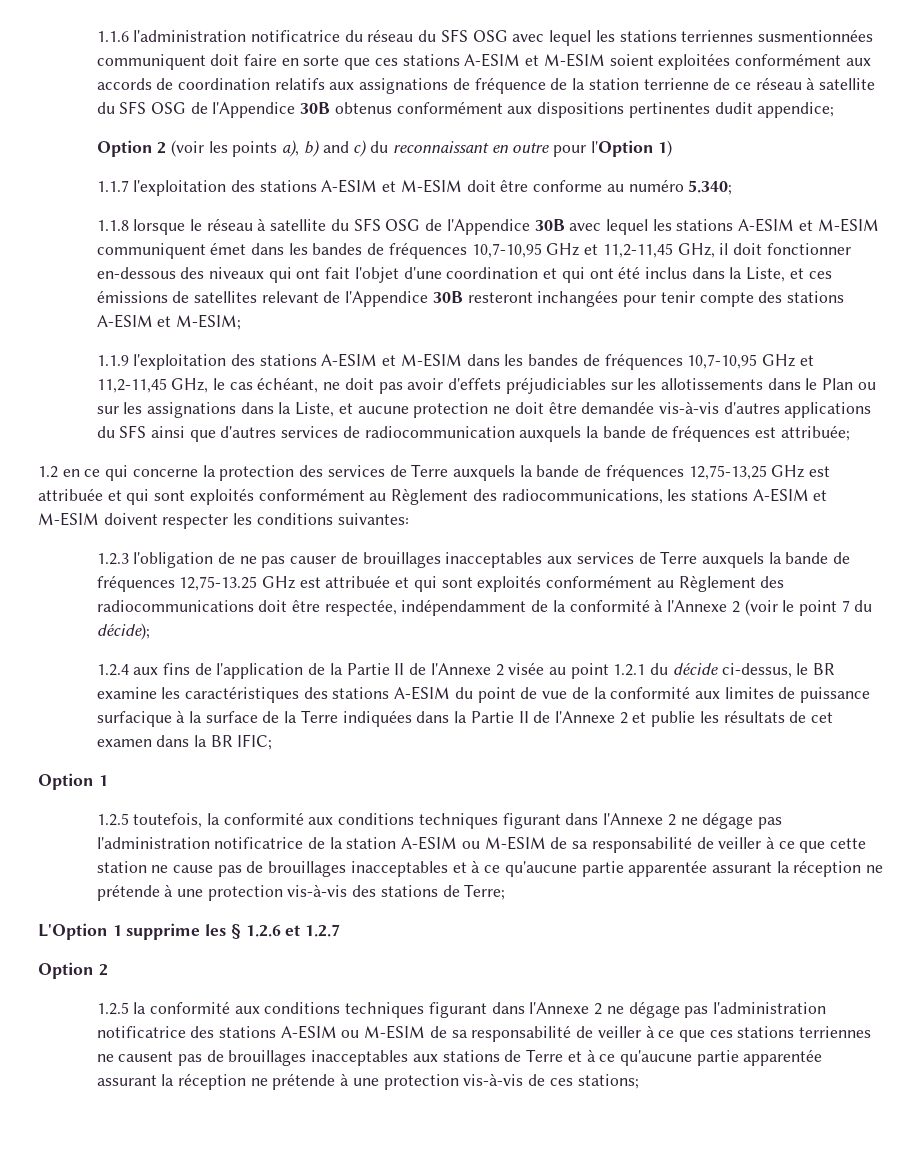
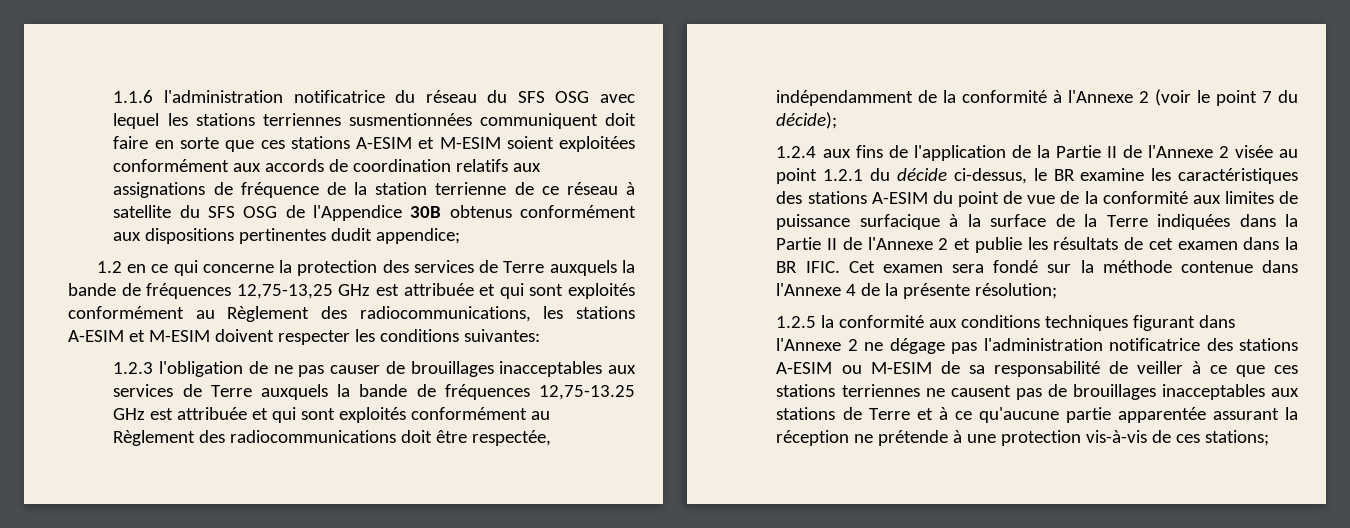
- Option 2 (voir les points a), b) and c) du reconnaissant en outre pour l'Option 1)
- 1.1.7 l'exploitation des stations A-ESIM et M-ESIM doit être conforme au numéro 5.340;
- 1.1.8 lorsque le réseau à satellite du SFS OSG de l'Appendice 30B avec lequel les stations A-ESIM et M-ESIM communiquent émet dans les bandes de fréquences 10,7-10,95 GHz et 11,2-11,45 GHz, il doit fonctionner en-dessous des niveaux qui ont fait l'objet d'une coordination et qui ont été inclus dans la Liste, et ces émissions de satellites relevant de l'Appendice 30B resteront inchangées pour tenir compte des stations A-ESIM et M-ESIM;
- 1.1.9 l'exploitation des stations A-ESIM et M-ESIM dans les bandes de fréquences 10,7-10,95 GHz et 11,2-11,45 GHz, le cas échéant, ne doit pas avoir d'effets préjudiciables sur les allotissements dans le Plan ou sur les assignations dans la Liste, et aucune protection ne doit être demandée vis-à-vis d'autres applications du SFS ainsi que d'autres services de radiocommunication auxquels la bande de fréquences est attribuée;
- 1.2.4 aux fins de l'application de la Partie II de l'Annexe 2 visée au point 1.2.1 du décide ci-dessus, le BR examine les caractéristiques des stations A-ESIM du point de vue de la conformité aux limites de puissance surfacique à la surface de la Terre indiquées dans la Partie II de l'Annexe 2 et publie les résultats de cet examen dans la BR IFIC;
- Option 1
- 1.2.5 toutefois, la conformité aux conditions techniques figurant dans l'Annexe 2 ne dégage pas l'administration notificatrice de la station A-ESIM ou M-ESIM de sa responsabilité de veiller à ce que cette station ne cause pas de brouillages inacceptables et à ce qu'aucune partie apparentée assurant la réception ne prétende à une protection vis-à-vis des stations de Terre;
- L'Option 1 supprime les § 1.2.6 et 1.2.7
- Option 2
+ 1.2.4 aux fins de l'application de la Partie II de l'Annexe 2 visée au point 1.2.1 du décide ci-dessus, le BR examine les caractéristiques des stations A-ESIM du point de vue de la conformité aux limites de puissance surfacique à la surface de la Terre indiquées dans la Partie II de l'Annexe 2 et publie les résultats de cet examen dans la BR IFIC. Cet examen sera fondé sur la méthode contenue dans l'Annexe 4 de la présente résolution;

